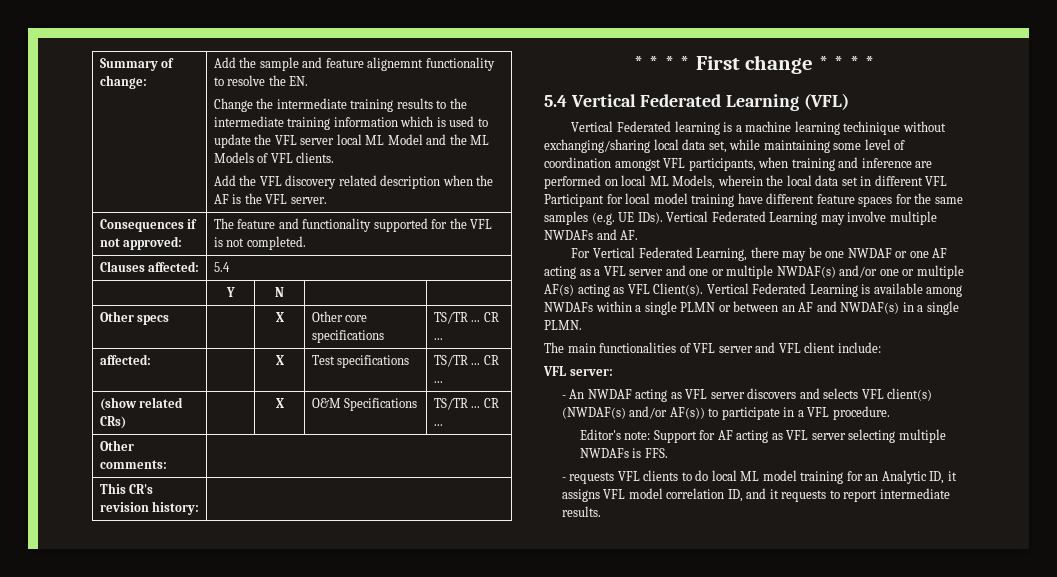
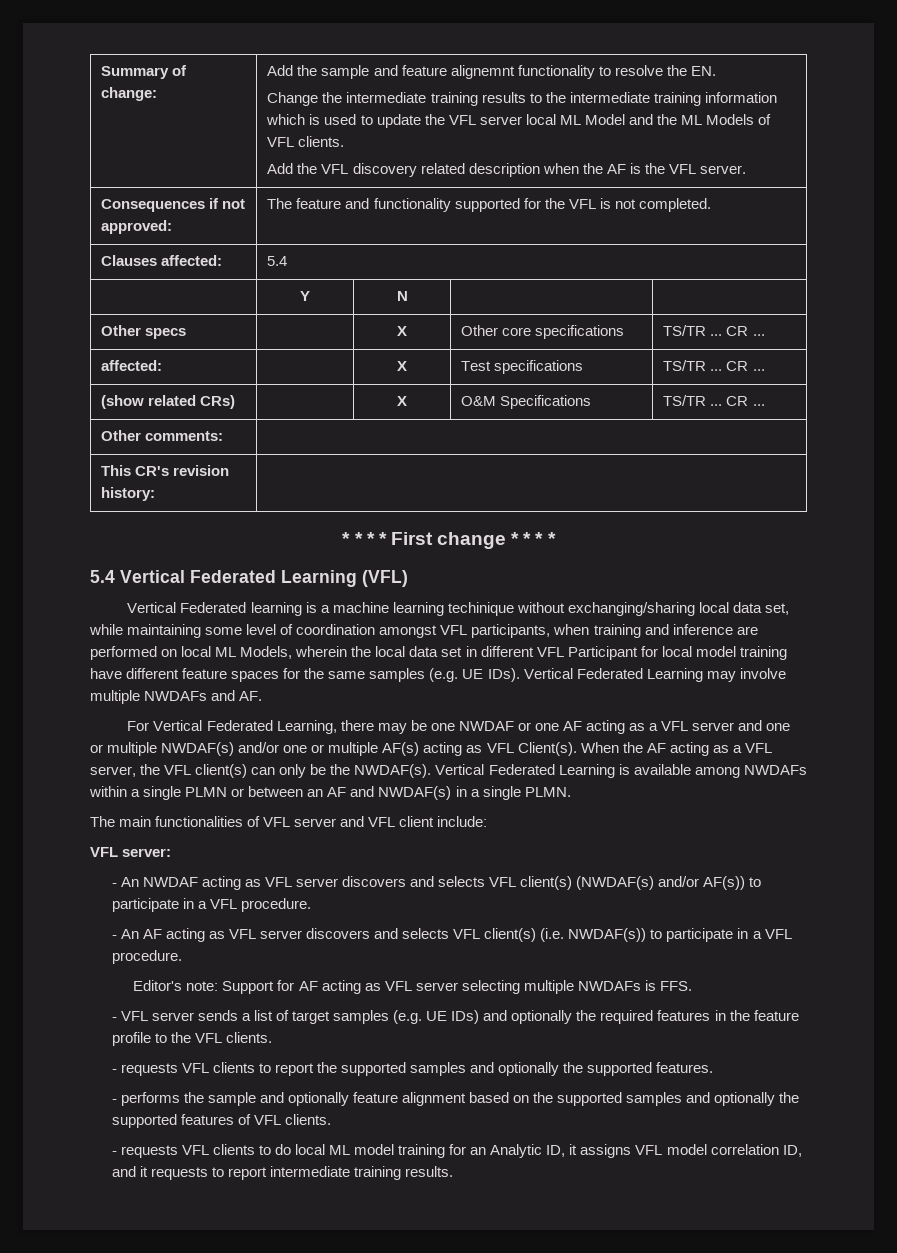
+ When the AF acting as a VFL server, the VFL client(s) can only be the NWDAF(s).
+ - An AF acting as VFL server discovers and selects VFL client(s) (i.e. NWDAF(s)) to participate in a VFL procedure.
+ - VFL server sends a list of target samples (e.g. UE IDs) and optionally the required features in the feature profile to the VFL clients.
+ - requests VFL clients to report the supported samples and optionally the supported features.
+ - performs the sample and optionally feature alignment based on the supported samples and optionally the supported features of VFL clients.
- - requests VFL clients to do local ML model training for an Analytic ID, it assigns VFL model correlation ID, and it requests to report intermediate results.
+ - requests VFL clients to do local ML model training for an Analytic ID, it assigns VFL model correlation ID, and it requests to report intermediate training results.

